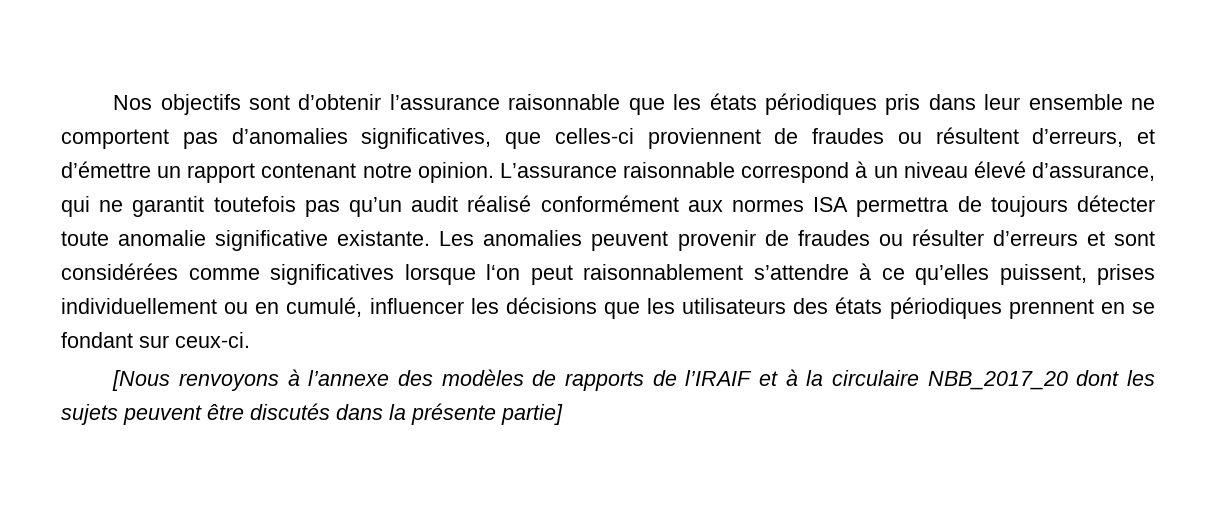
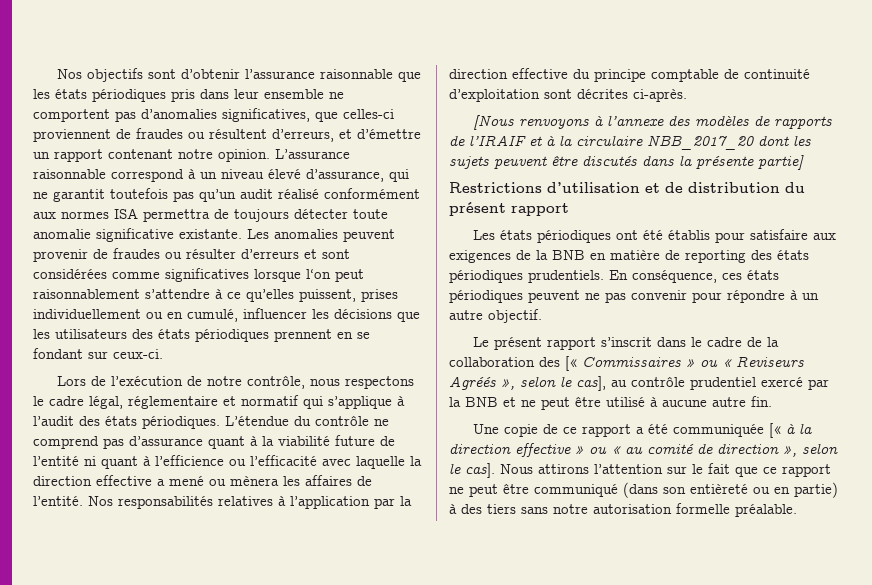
+ Lors de l’exécution de notre contrôle, nous respectons le cadre légal, réglementaire et normatif qui s’applique à l’audit des états périodiques. L’étendue du contrôle ne comprend pas d’assurance quant à la viabilité future de l’entité ni quant à l’efficience ou l’efficacité avec laquelle la direction effective a mené ou mènera les affaires de l’entité. Nos responsabilités relatives à l’application par la direction effective du principe comptable de continuité d’exploitation sont décrites ci-après.
+ Restrictions d’utilisation et de distribution du présent rapport
+ Les états périodiques ont été établis pour satisfaire aux exigences de la BNB en matière de reporting des états périodiques prudentiels. En conséquence, ces états périodiques peuvent ne pas convenir pour répondre à un autre objectif.
+ Le présent rapport s’inscrit dans le cadre de la collaboration des [« Commissaires » ou « Reviseurs Agréés », selon le cas], au contrôle prudentiel exercé par la BNB et ne peut être utilisé à aucune autre fin.
+ Une copie de ce rapport a été communiquée [« à la direction effective » ou « au comité de direction », selon le cas]. Nous attirons l’attention sur le fait que ce rapport ne peut être communiqué (dans son entièreté ou en partie) à des tiers sans notre autorisation formelle préalable.

